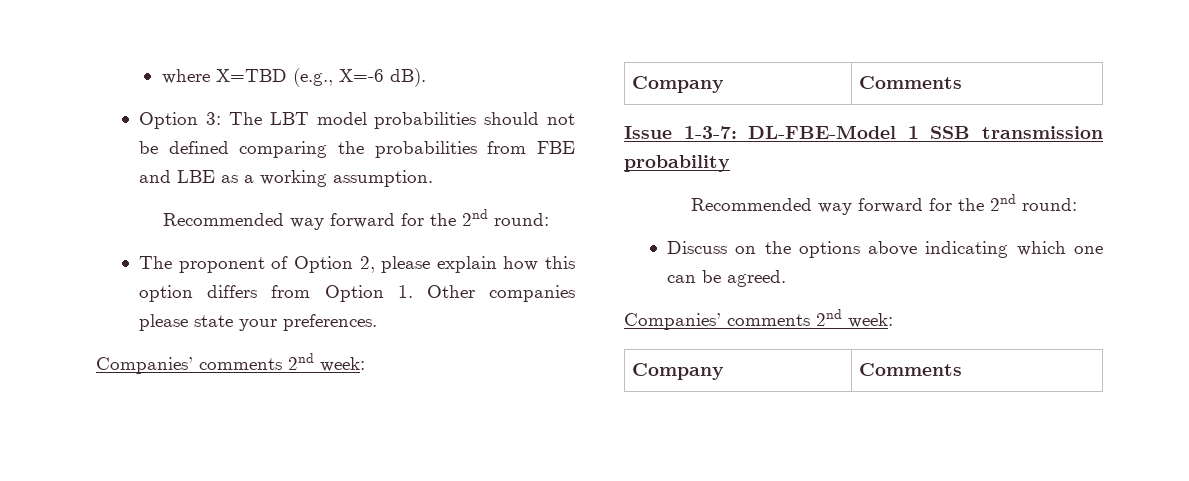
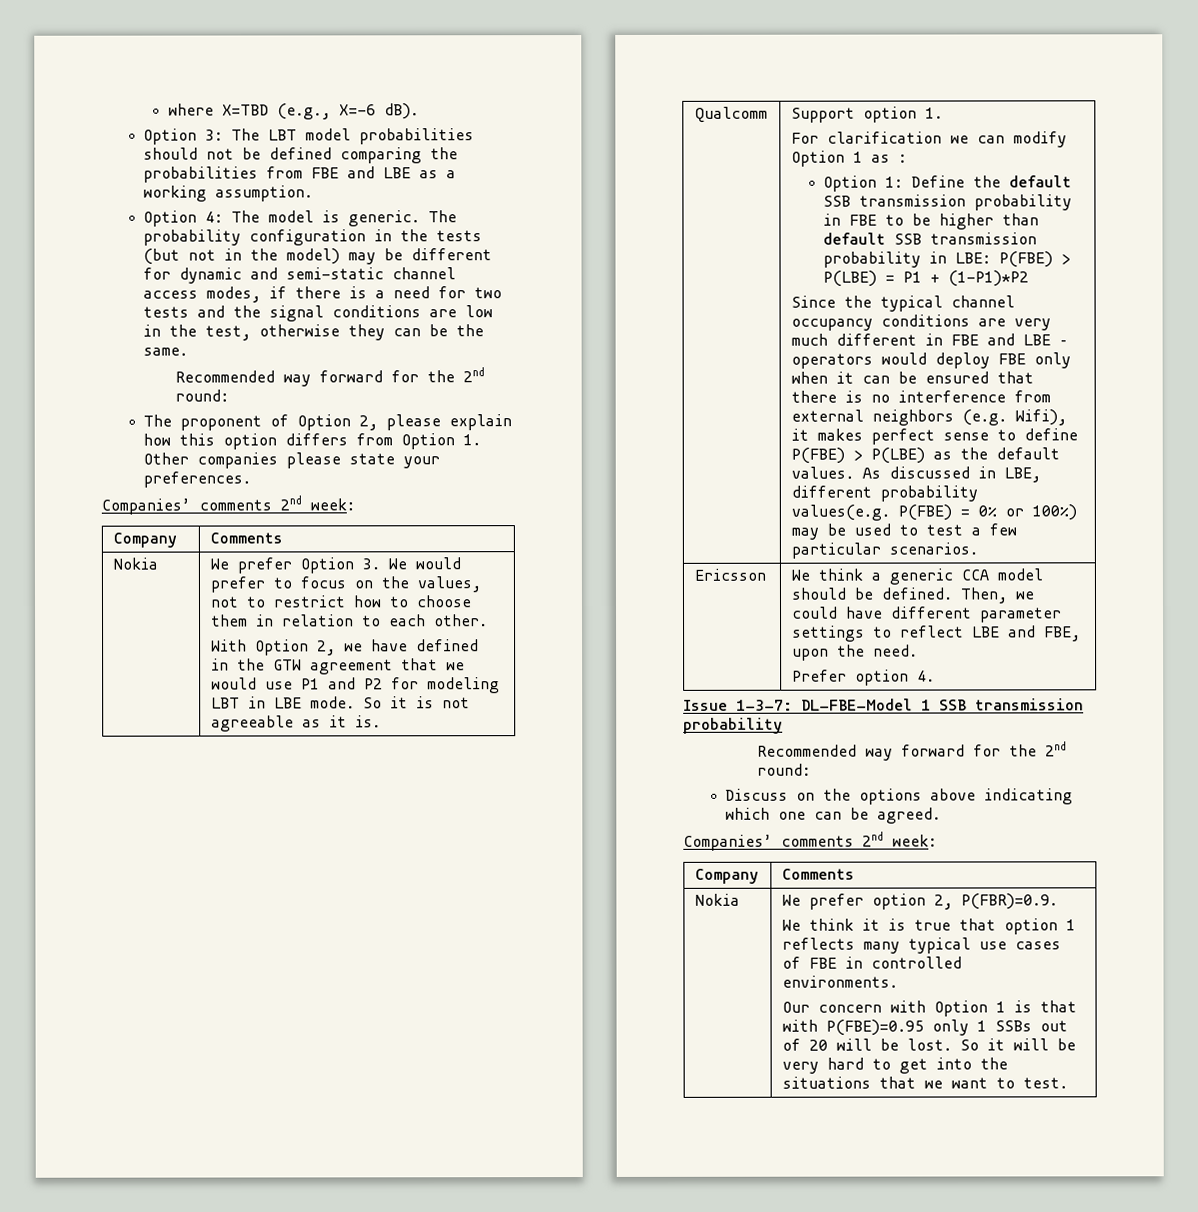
+ Option 4: The model is generic. The probability configuration in the tests (but not in the model) may be different for dynamic and semi-static channel access modes, if there is a need for two tests and the signal conditions are low in the test, otherwise they can be the same.
+ Nokia | We prefer Option 3. We would prefer to focus on the values, not to restrict how to choose them in relation to each other.
+ With Option 2, we have defined in the GTW agreement that we would use P1 and P2 for modeling LBT in LBE mode. So it is not agreeable as it is.
+ Qualcomm | Support option 1.
+ For clarification we can modify Option 1 as :
+ Option 1: Define the default SSB transmission probability in FBE to be higher than default SSB transmission probability in LBE: P(FBE) > P(LBE) = P1 + (1-P1)*P2
+ Since the typical channel occupancy conditions are very much different in FBE and LBE – operators would deploy FBE only when it can be ensured that there is no interference from external neighbors (e.g. Wifi), it makes perfect sense to define P(FBE) > P(LBE) as the default values. As discussed in LBE, different probability values(e.g. P(FBE) = 0% or 100%) may be used to test a few particular scenarios.
+ Ericsson | We think a generic CCA model should be defined. Then, we could have different parameter settings to reflect LBE and FBE, upon the need.
+ Prefer option 4.
+ Nokia | We prefer option 2, P(FBR)=0.9.
+ We think it is true that option 1 reflects many typical use cases of FBE in controlled environments.
+ Our concern with Option 1 is that with P(FBE)=0.95 only 1 SSBs out of 20 will be lost. So it will be very hard to get into the situations that we want to test.

